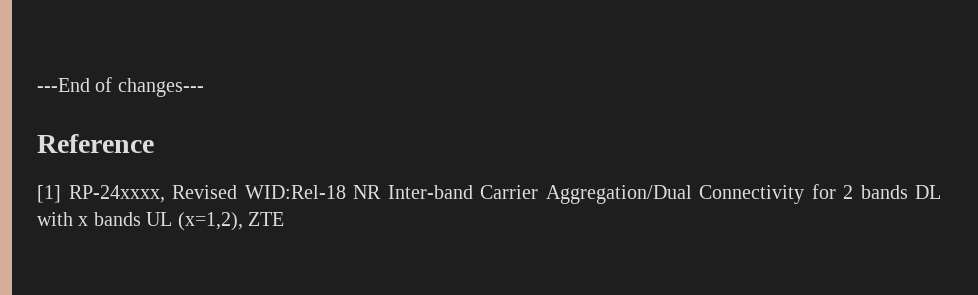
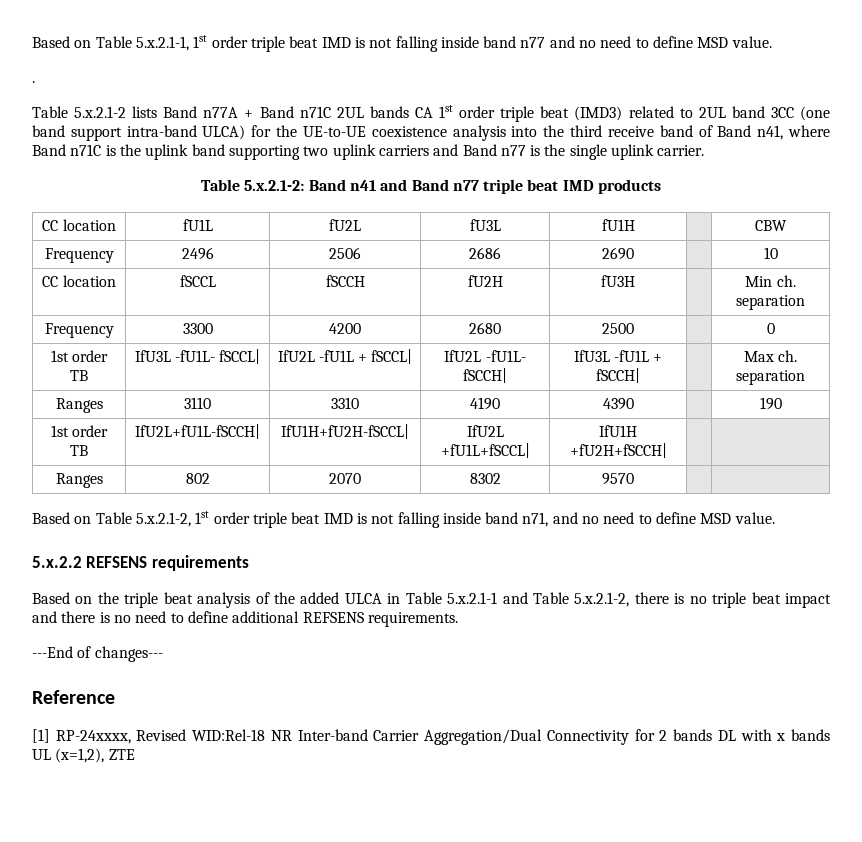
+ Based on Table 5.x.2.1-1, 1st order triple beat IMD is not falling inside band n77 and no need to define MSD value.
+ .
+ Table 5.x.2.1-2 lists Band n77A + Band n71C 2UL bands CA 1st order triple beat (IMD3) related to 2UL band 3CC (one band support intra-band ULCA) for the UE-to-UE coexistence analysis into the third receive band of Band n41, where Band n71C is the uplink band supporting two uplink carriers and Band n77 is the single uplink carrier.
+ Table 5.x.2.1-2: Band n41 and Band n77 triple beat IMD products
+ CC location | fU1L | fU2L | fU3L | fU1H | | CBW
+ Frequency | 2496 | 2506 | 2686 | 2690 | | 10
+ CC location | fSCCL | fSCCH | fU2H | fU3H | | Min ch. separation
+ Frequency | 3300 | 4200 | 2680 | 2500 | | 0
+ 1st order TB | IfU3L -fU1L- fSCCL| | IfU2L -fU1L + fSCCL| | IfU2L -fU1L- fSCCH| | IfU3L -fU1L + fSCCH| | | Max ch. separation
+ Ranges | 3110 | 3310 | 4190 | 4390 | | 190
+ 1st order TB | IfU2L+fU1L-fSCCH| | IfU1H+fU2H-fSCCL| | IfU2L +fU1L+fSCCL| | IfU1H +fU2H+fSCCH| | |
+ Ranges | 802 | 2070 | 8302 | 9570 | |
+ Based on Table 5.x.2.1-2, 1st order triple beat IMD is not falling inside band n71, and no need to define MSD value.
+ 5.x.2.2 REFSENS requirements
+ Based on the triple beat analysis of the added ULCA in Table 5.x.2.1-1 and Table 5.x.2.1-2, there is no triple beat impact and there is no need to define additional REFSENS requirements.

